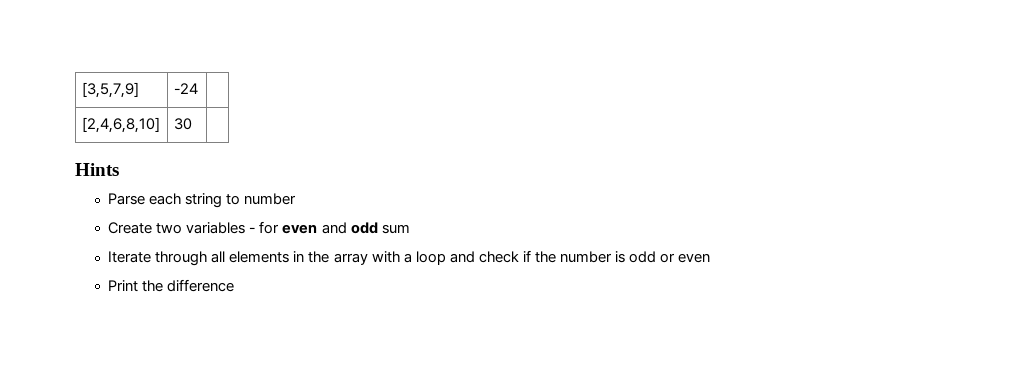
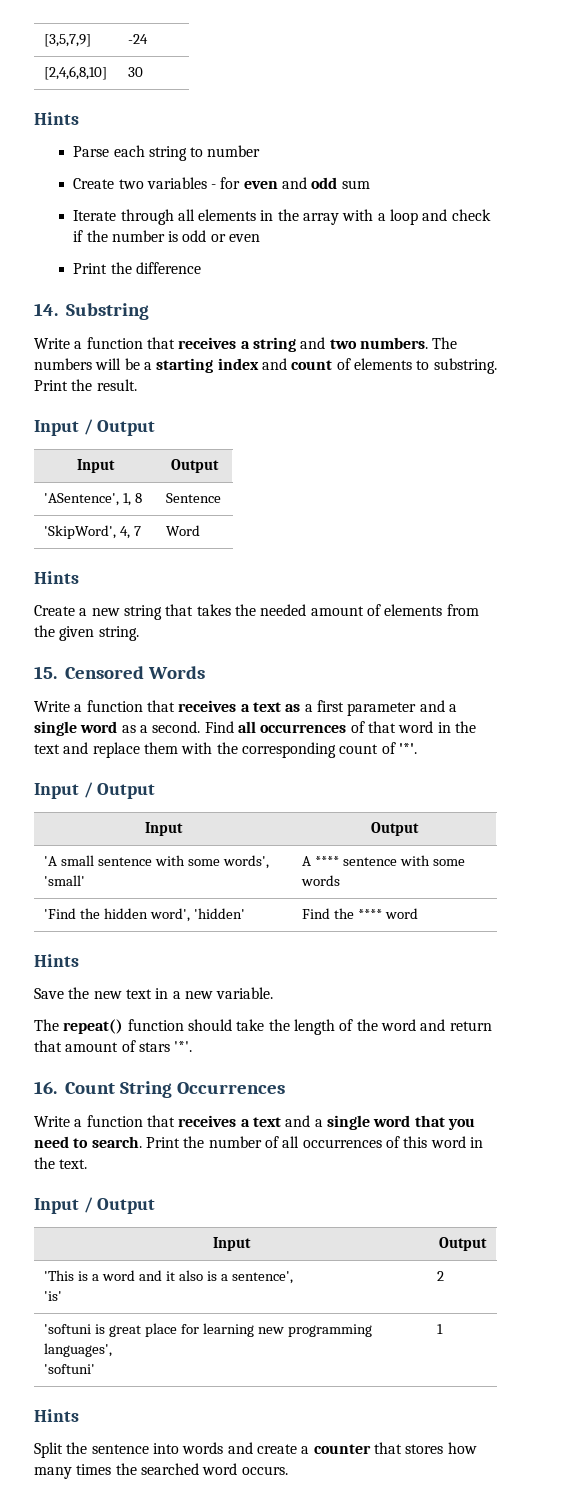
+ 14. Substring
+ Write a function that receives a string and two numbers. The numbers will be a starting index and count of elements to substring. Print the result.
+ Input / Output
+ Input | Output
+ 'ASentence', 1, 8 | Sentence
+ 'SkipWord', 4, 7 | Word
+ Hints
+ Create a new string that takes the needed amount of elements from the given string.
+ 15. Censored Words
+ Write a function that receives a text as a first parameter and a single word as a second. Find all occurrences of that word in the text and replace them with the corresponding count of '*'.
+ Input / Output
+ Input | Output
+ 'A small sentence with some words', 'small' | A **** sentence with some words
+ 'Find the hidden word', 'hidden' | Find the **** word
+ Hints
+ Save the new text in a new variable.
+ The repeat() function should take the length of the word and return that amount of stars '*'.
+ 16. Count String Occurrences
+ Write a function that receives a text and a single word that you need to search. Print the number of all occurrences of this word in the text.
+ Input / Output
+ Input | Output
+ 'This is a word and it also is a sentence',
+ 'is' | 2
+ 'softuni is great place for learning new programming languages',
+ 'softuni' | 1
+ Hints
+ Split the sentence into words and create a counter that stores how many times the searched word occurs.

